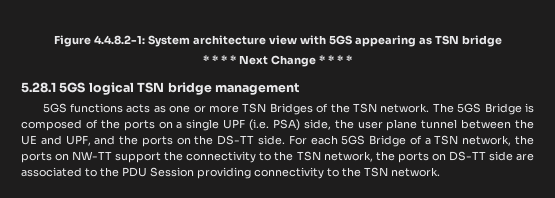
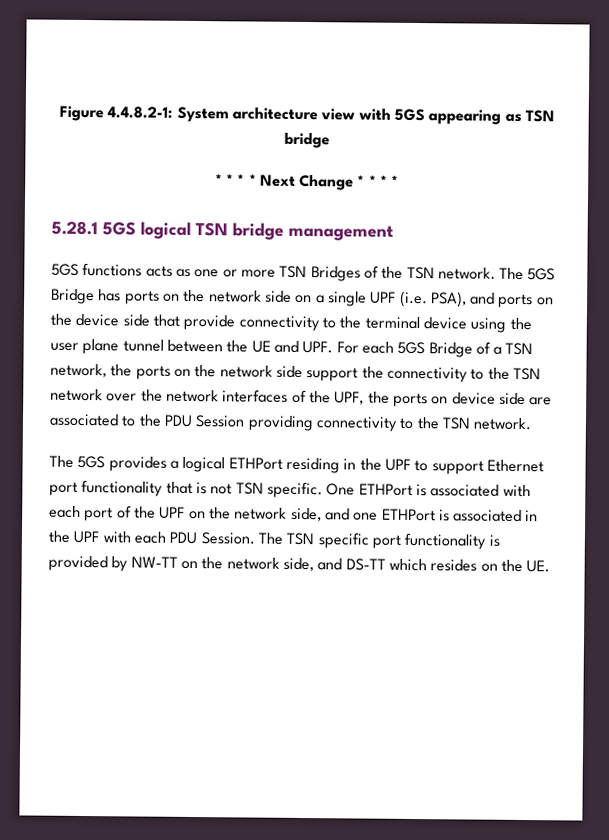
- The 5GS Bridge is composed of the ports on a single UPF (i.e. PSA) side, the user plane tunnel between the UE and UPF, and the ports on the DS-TT side. For each 5GS Bridge of a TSN network, the ports on NW-TT support the connectivity to the TSN network, the ports on DS-TT side are associated to the PDU Session providing connectivity to the TSN network.
+ The 5GS Bridge has ports on the network side on a single UPF (i.e. PSA), and ports on the device side that provide connectivity to the terminal device using the user plane tunnel between the UE and UPF. For each 5GS Bridge of a TSN network, the ports on the network side support the connectivity to the TSN network over the network interfaces of the UPF, the ports on device side are associated to the PDU Session providing connectivity to the TSN network.
+ The 5GS provides a logical ETHPort residing in the UPF to support Ethernet port functionality that is not TSN specific. One ETHPort is associated with each port of the UPF on the network side, and one ETHPort is associated in the UPF with each PDU Session. The TSN specific port functionality is provided by NW-TT on the network side, and DS-TT which resides on the UE.

